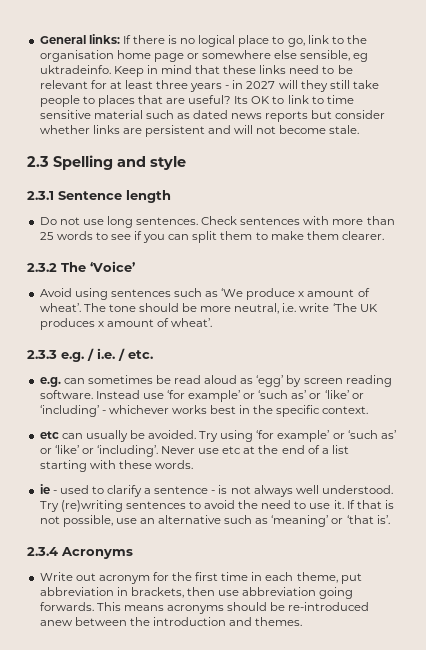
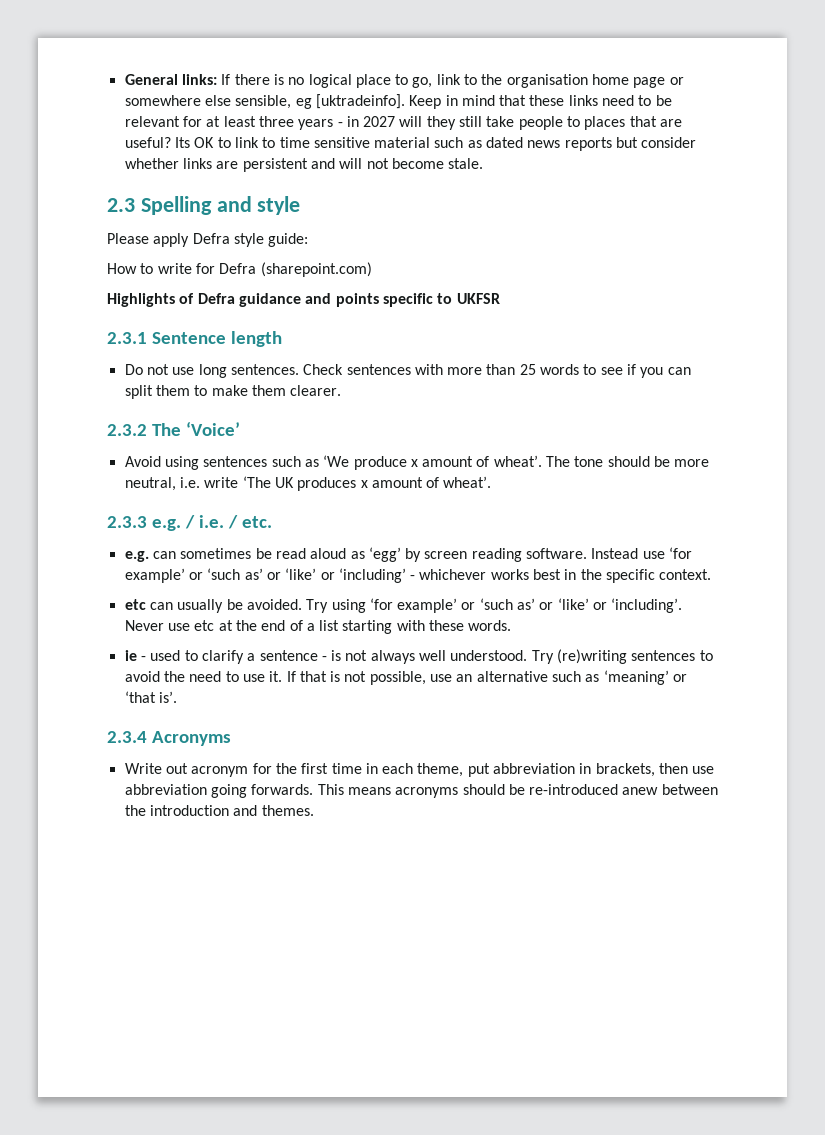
- General links: If there is no logical place to go, link to the organisation home page or somewhere else sensible, eg uktradeinfo.
+ General links: If there is no logical place to go, link to the organisation home page or somewhere else sensible, eg [uktradeinfo].
+ Please apply Defra style guide:
+ How to write for Defra (sharepoint.com)
+ Highlights of Defra guidance and points specific to UKFSR

